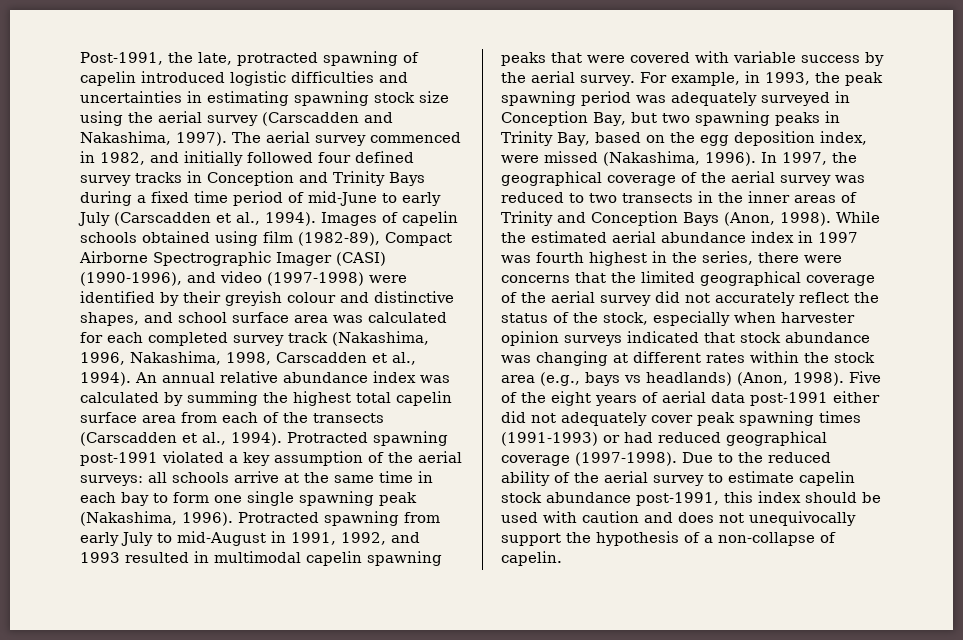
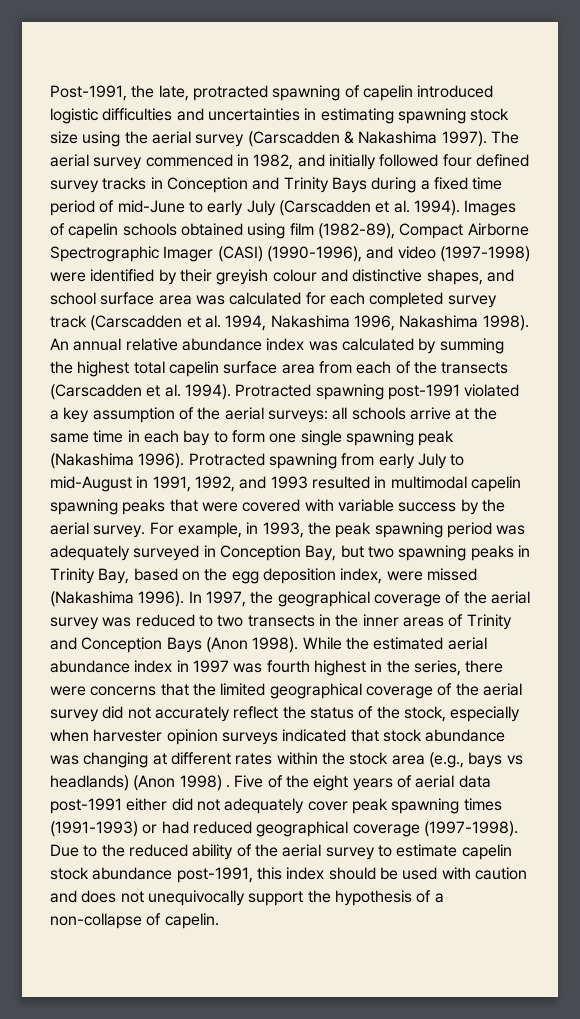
- Post-1991, the late, protracted spawning of capelin introduced logistic difficulties and uncertainties in estimating spawning stock size using the aerial survey (Carscadden and Nakashima, 1997).
+ Post-1991, the late, protracted spawning of capelin introduced logistic difficulties and uncertainties in estimating spawning stock size using the aerial survey (Carscadden & Nakashima 1997).
- The aerial survey commenced in 1982, and initially followed four defined survey tracks in Conception and Trinity Bays during a fixed time period of mid-June to early July (Carscadden et al., 1994).
+ The aerial survey commenced in 1982, and initially followed four defined survey tracks in Conception and Trinity Bays during a fixed time period of mid-June to early July (Carscadden et al. 1994).
- Images of capelin schools obtained using film (1982-89), Compact Airborne Spectrographic Imager (CASI) (1990-1996), and video (1997-1998) were identified by their greyish colour and distinctive shapes, and school surface area was calculated for each completed survey track (Nakashima, 1996, Nakashima, 1998, Carscadden et al., 1994).
+ Images of capelin schools obtained using film (1982-89), Compact Airborne Spectrographic Imager (CASI) (1990-1996), and video (1997-1998) were identified by their greyish colour and distinctive shapes, and school surface area was calculated for each completed survey track (Carscadden et al. 1994, Nakashima 1996, Nakashima 1998).
- An annual relative abundance index was calculated by summing the highest total capelin surface area from each of the transects (Carscadden et al., 1994).
+ An annual relative abundance index was calculated by summing the highest total capelin surface area from each of the transects (Carscadden et al. 1994).
- Protracted spawning post-1991 violated a key assumption of the aerial surveys: all schools arrive at the same time in each bay to form one single spawning peak (Nakashima, 1996).
+ Protracted spawning post-1991 violated a key assumption of the aerial surveys: all schools arrive at the same time in each bay to form one single spawning peak (Nakashima 1996).
- For example, in 1993, the peak spawning period was adequately surveyed in Conception Bay, but two spawning peaks in Trinity Bay, based on the egg deposition index, were missed (Nakashima, 1996).
+ For example, in 1993, the peak spawning period was adequately surveyed in Conception Bay, but two spawning peaks in Trinity Bay, based on the egg deposition index, were missed (Nakashima 1996).
- In 1997, the geographical coverage of the aerial survey was reduced to two transects in the inner areas of Trinity and Conception Bays (Anon, 1998).
+ In 1997, the geographical coverage of the aerial survey was reduced to two transects in the inner areas of Trinity and Conception Bays (Anon 1998).
- While the estimated aerial abundance index in 1997 was fourth highest in the series, there were concerns that the limited geographical coverage of the aerial survey did not accurately reflect the status of the stock, especially when harvester opinion surveys indicated that stock abundance was changing at different rates within the stock area (e.g., bays vs headlands) (Anon, 1998).
+ While the estimated aerial abundance index in 1997 was fourth highest in the series, there were concerns that the limited geographical coverage of the aerial survey did not accurately reflect the status of the stock, especially when harvester opinion surveys indicated that stock abundance was changing at different rates within the stock area (e.g., bays vs headlands) (Anon 1998) .

